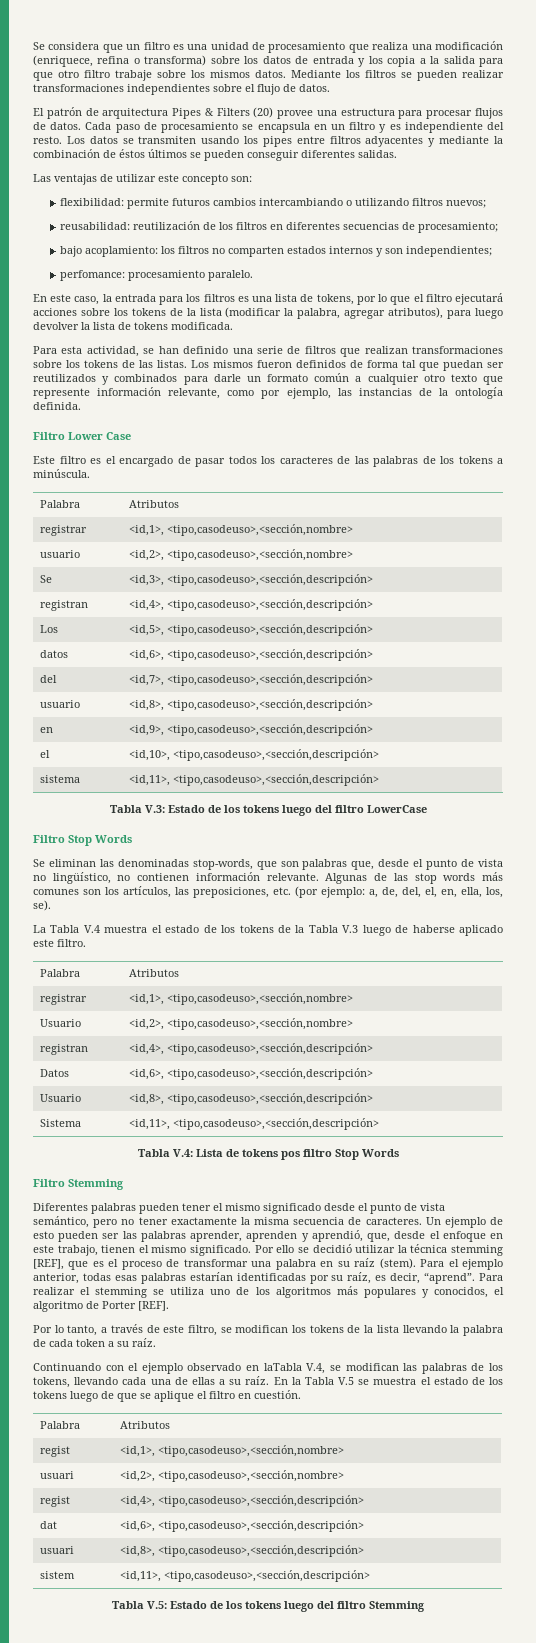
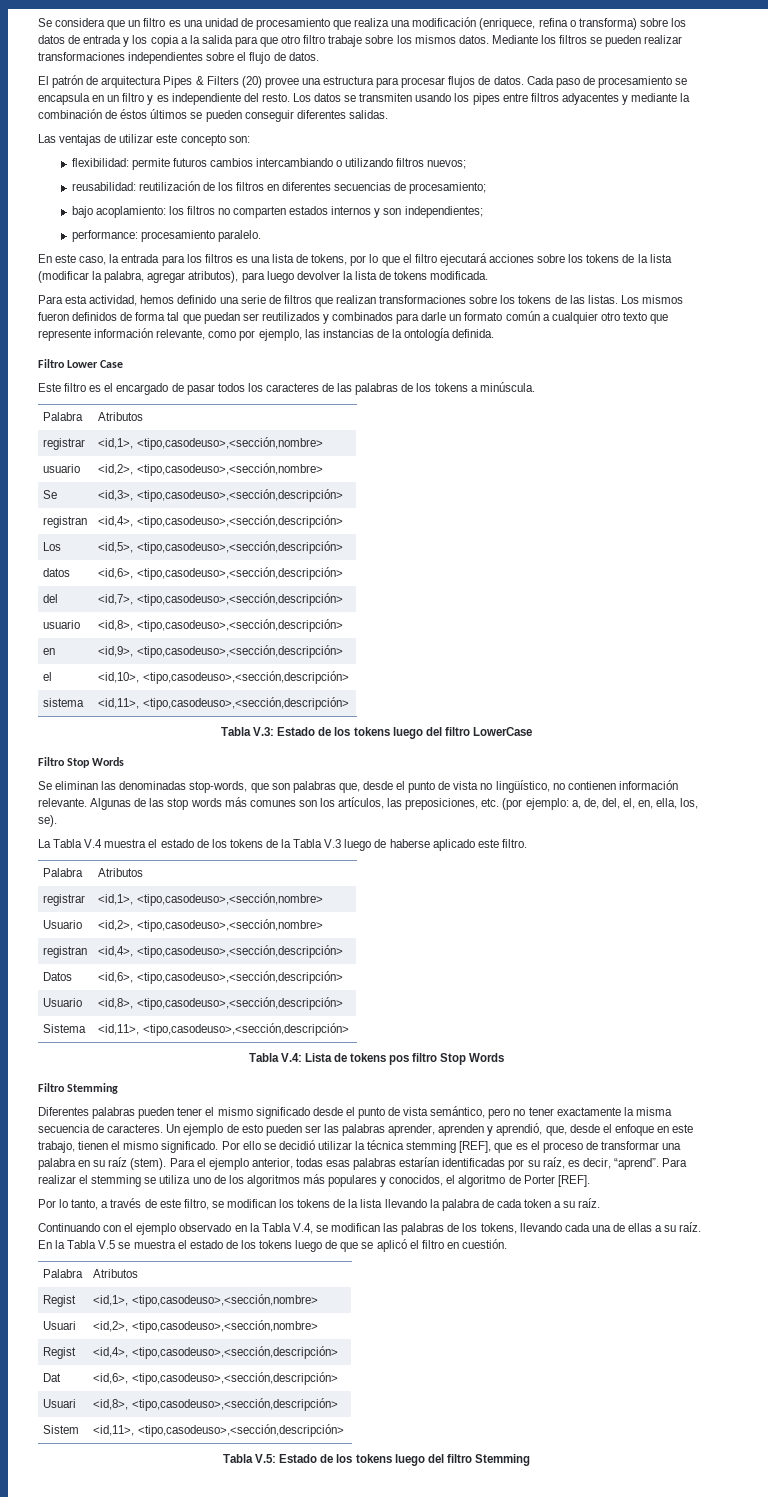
- perfomance: procesamiento paralelo.
+ performance: procesamiento paralelo.
- Para esta actividad, se han definido una serie de filtros que realizan transformaciones sobre los tokens de las listas.
+ Para esta actividad, hemos definido una serie de filtros que realizan transformaciones sobre los tokens de las listas.
- Continuando con el ejemplo observado en laTabla V.4, se modifican las palabras de los tokens, llevando cada una de ellas a su raíz.
+ Continuando con el ejemplo observado en la Tabla V.4, se modifican las palabras de los tokens, llevando cada una de ellas a su raíz.
- En la Tabla V.5 se muestra el estado de los tokens luego de que se aplique el filtro en cuestión.
+ En la Tabla V.5 se muestra el estado de los tokens luego de que se aplicó el filtro en cuestión.
- regist | <id,1>, <tipo,casodeuso>,<sección,nombre>
- usuari | <id,2>, <tipo,casodeuso>,<sección,nombre>
- regist | <id,4>, <tipo,casodeuso>,<sección,descripción>
- dat | <id,6>, <tipo,casodeuso>,<sección,descripción>
- usuari | <id,8>, <tipo,casodeuso>,<sección,descripción>
- sistem | <id,11>, <tipo,casodeuso>,<sección,descripción>
+ Regist | <id,1>, <tipo,casodeuso>,<sección,nombre>
+ Usuari | <id,2>, <tipo,casodeuso>,<sección,nombre>
+ Regist | <id,4>, <tipo,casodeuso>,<sección,descripción>
+ Dat | <id,6>, <tipo,casodeuso>,<sección,descripción>
+ Usuari | <id,8>, <tipo,casodeuso>,<sección,descripción>
+ Sistem | <id,11>, <tipo,casodeuso>,<sección,descripción>

